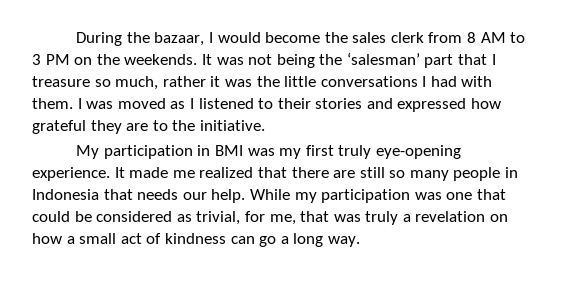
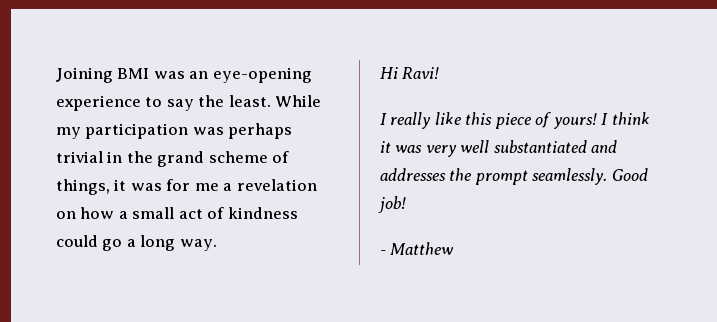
- During the bazaar, I would become the sales clerk from 8 AM to 3 PM on the weekends. It was not being the ‘salesman’ part that I treasure so much, rather it was the little conversations I had with them. I was moved as I listened to their stories and expressed how grateful they are to the initiative.
- My participation in BMI was my first truly eye-opening experience. It made me realized that there are still so many people in Indonesia that needs our help. While my participation was one that could be considered as trivial, for me, that was truly a revelation on how a small act of kindness can go a long way.
+ Joining BMI was an eye-opening experience to say the least. While my participation was perhaps trivial in the grand scheme of things, it was for me a revelation on how a small act of kindness could go a long way.
+ Hi Ravi!
+ I really like this piece of yours! I think it was very well substantiated and addresses the prompt seamlessly. Good job!
+ - Matthew

